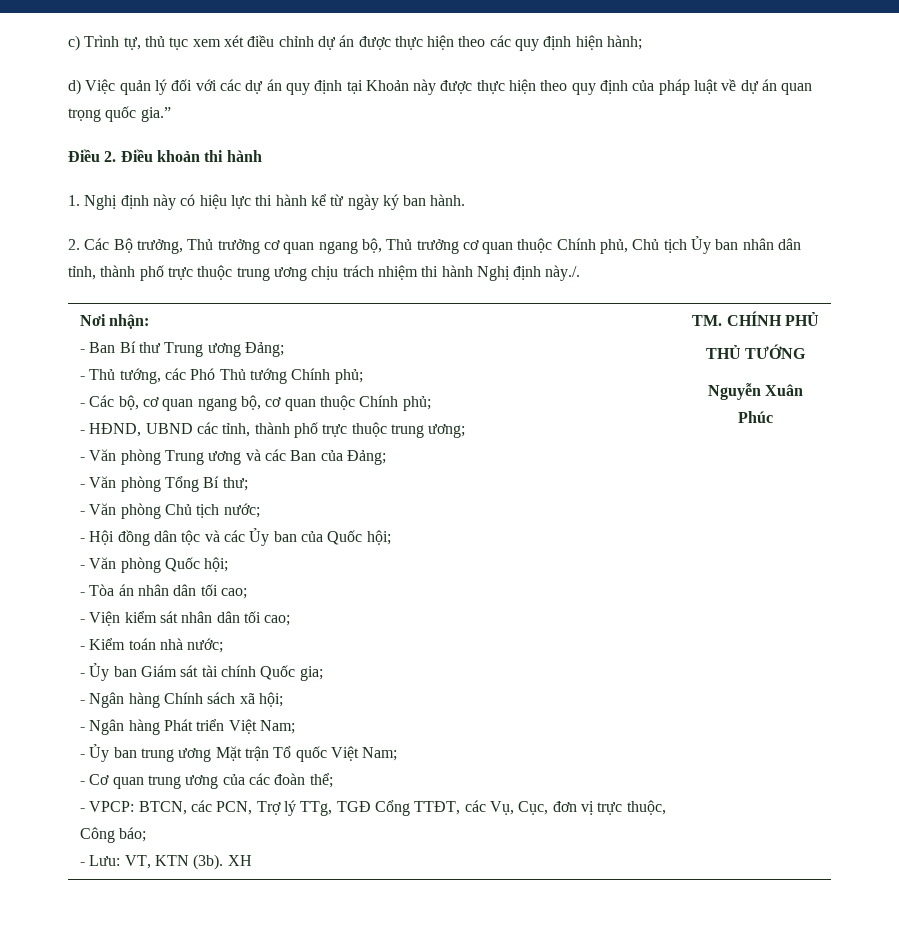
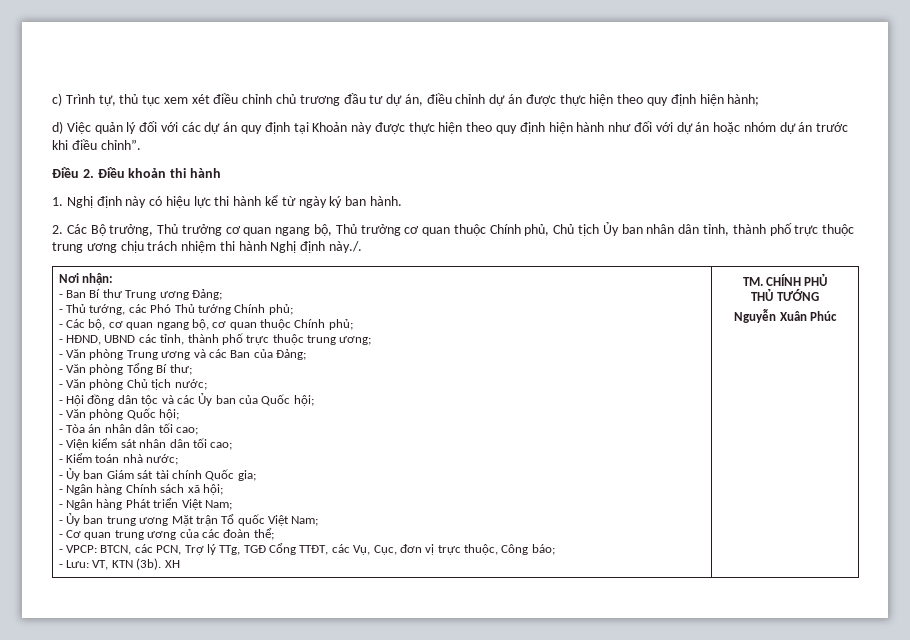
- c) Trình tự, thủ tục xem xét điều chỉnh dự án được thực hiện theo các quy định hiện hành;
+ c) Trình tự, thủ tục xem xét điều chỉnh chủ trương đầu tư dự án, điều chỉnh dự án được thực hiện theo quy định hiện hành;
- d) Việc quản lý đối với các dự án quy định tại Khoản này được thực hiện theo quy định của pháp luật về dự án quan trọng quốc gia.”
+ d) Việc quản lý đối với các dự án quy định tại Khoản này được thực hiện theo quy định hiện hành như đối với dự án hoặc nhóm dự án trước khi điều chỉnh”.

